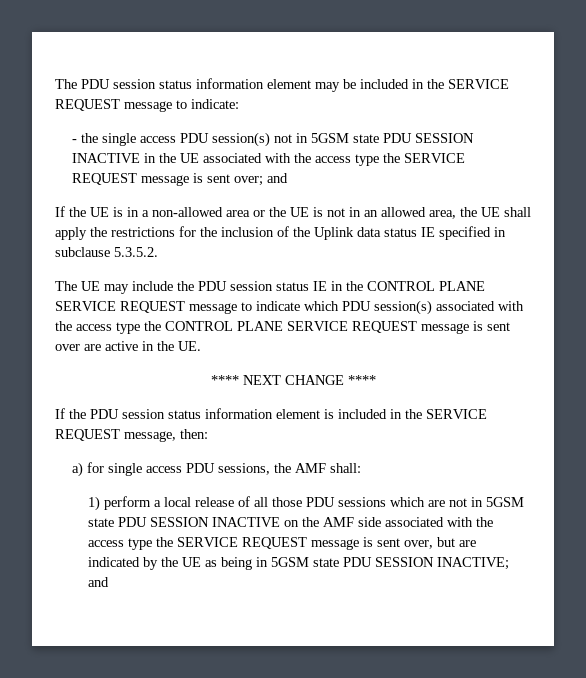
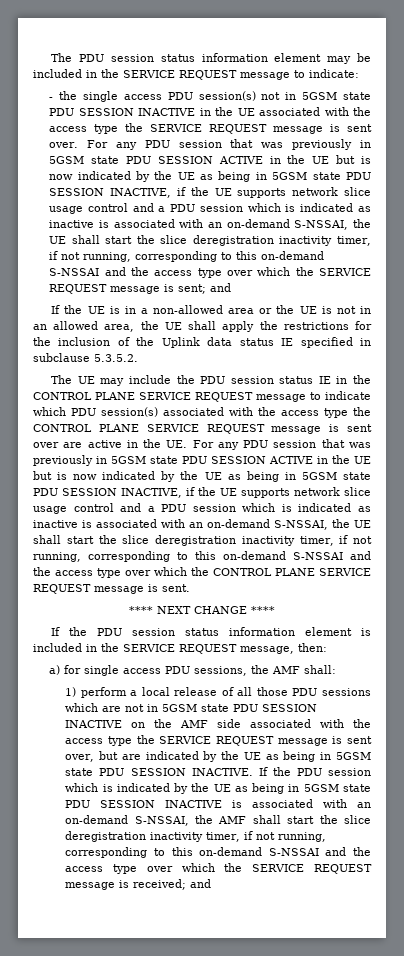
- - the single access PDU session(s) not in 5GSM state PDU SESSION INACTIVE in the UE associated with the access type the SERVICE REQUEST message is sent over; and
+ - the single access PDU session(s) not in 5GSM state PDU SESSION INACTIVE in the UE associated with the access type the SERVICE REQUEST message is sent over. For any PDU session that was previously in 5GSM state PDU SESSION ACTIVE in the UE but is now indicated by the UE as being in 5GSM state PDU SESSION INACTIVE, if the UE supports network slice usage control and a PDU session which is indicated as inactive is associated with an on-demand S-NSSAI, the UE shall start the slice deregistration inactivity timer, if not running, corresponding to this on-demand S-NSSAI and the access type over which the SERVICE REQUEST message is sent; and
- The UE may include the PDU session status IE in the CONTROL PLANE SERVICE REQUEST message to indicate which PDU session(s) associated with the access type the CONTROL PLANE SERVICE REQUEST message is sent over are active in the UE.
+ The UE may include the PDU session status IE in the CONTROL PLANE SERVICE REQUEST message to indicate which PDU session(s) associated with the access type the CONTROL PLANE SERVICE REQUEST message is sent over are active in the UE. For any PDU session that was previously in 5GSM state PDU SESSION ACTIVE in the UE but is now indicated by the UE as being in 5GSM state PDU SESSION INACTIVE, if the UE supports network slice usage control and a PDU session which is indicated as inactive is associated with an on-demand S-NSSAI, the UE shall start the slice deregistration inactivity timer, if not running, corresponding to this on-demand S-NSSAI and the access type over which the CONTROL PLANE SERVICE REQUEST message is sent.
- 1) perform a local release of all those PDU sessions which are not in 5GSM state PDU SESSION INACTIVE on the AMF side associated with the access type the SERVICE REQUEST message is sent over, but are indicated by the UE as being in 5GSM state PDU SESSION INACTIVE; and
+ 1) perform a local release of all those PDU sessions which are not in 5GSM state PDU SESSION INACTIVE on the AMF side associated with the access type the SERVICE REQUEST message is sent over, but are indicated by the UE as being in 5GSM state PDU SESSION INACTIVE. If the PDU session which is indicated by the UE as being in 5GSM state PDU SESSION INACTIVE is associated with an on-demand S-NSSAI, the AMF shall start the slice deregistration inactivity timer, if not running, corresponding to this on-demand S-NSSAI and the access type over which the SERVICE REQUEST message is received; and

